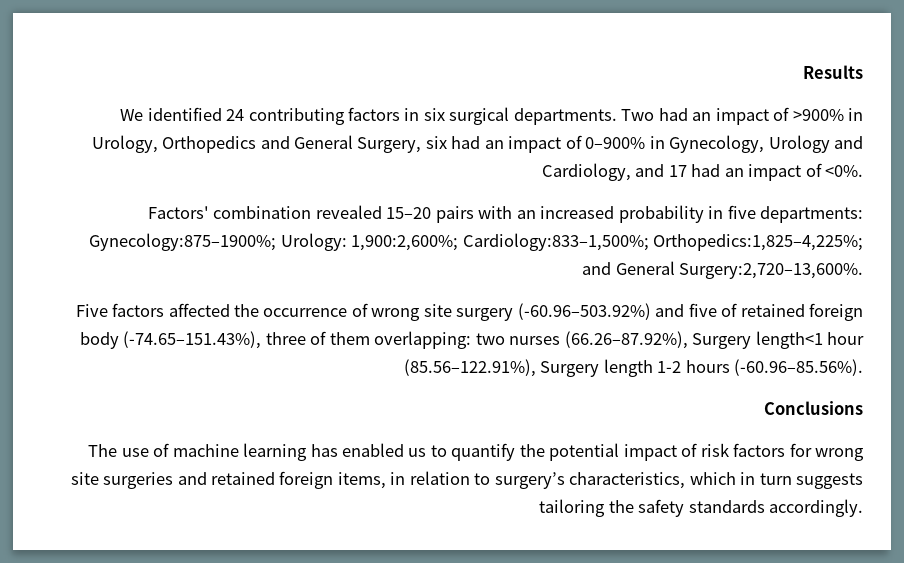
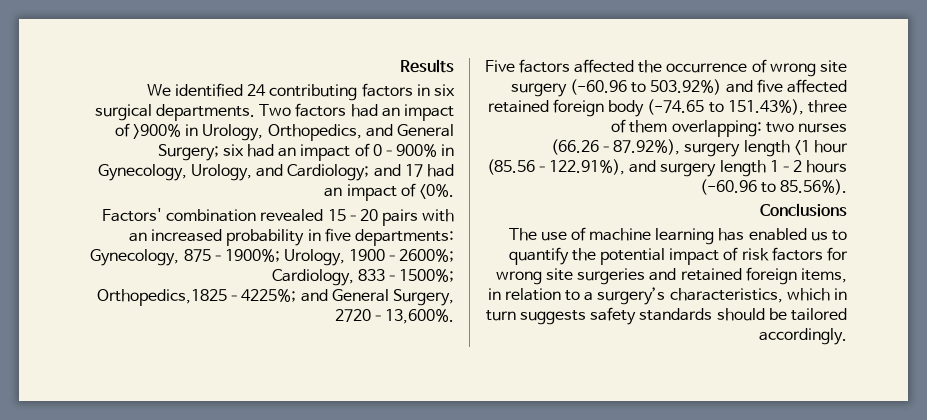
- Two had an impact of >900% in Urology, Orthopedics and General Surgery, six had an impact of 0–900% in Gynecology, Urology and Cardiology, and 17 had an impact of <0%.
+ Two factors had an impact of >900% in Urology, Orthopedics, and General Surgery; six had an impact of 0–900% in Gynecology, Urology, and Cardiology; and 17 had an impact of <0%.
- Factors' combination revealed 15–20 pairs with an increased probability in five departments: Gynecology:875–1900%; Urology: 1,900:2,600%; Cardiology:833–1,500%; Orthopedics:1,825–4,225%; and General Surgery:2,720–13,600%.
+ Factors' combination revealed 15–20 pairs with an increased probability in five departments: Gynecology, 875–1900%; Urology, 1900–2600%; Cardiology, 833–1500%; Orthopedics,1825–4225%; and General Surgery, 2720–13,600%.
- Five factors affected the occurrence of wrong site surgery (-60.96–503.92%) and five of retained foreign body (-74.65–151.43%), three of them overlapping: two nurses (66.26–87.92%), Surgery length<1 hour (85.56–122.91%), Surgery length 1-2 hours (-60.96–85.56%).
+ Five factors affected the occurrence of wrong site surgery (-60.96 to 503.92%) and five affected retained foreign body (-74.65 to 151.43%), three of them overlapping: two nurses (66.26–87.92%), surgery length <1 hour (85.56–122.91%), and surgery length 1–2 hours (-60.96 to 85.56%).
- The use of machine learning has enabled us to quantify the potential impact of risk factors for wrong site surgeries and retained foreign items, in relation to surgery’s characteristics, which in turn suggests tailoring the safety standards accordingly.
+ The use of machine learning has enabled us to quantify the potential impact of risk factors for wrong site surgeries and retained foreign items, in relation to a surgery’s characteristics, which in turn suggests safety standards should be tailored accordingly.

